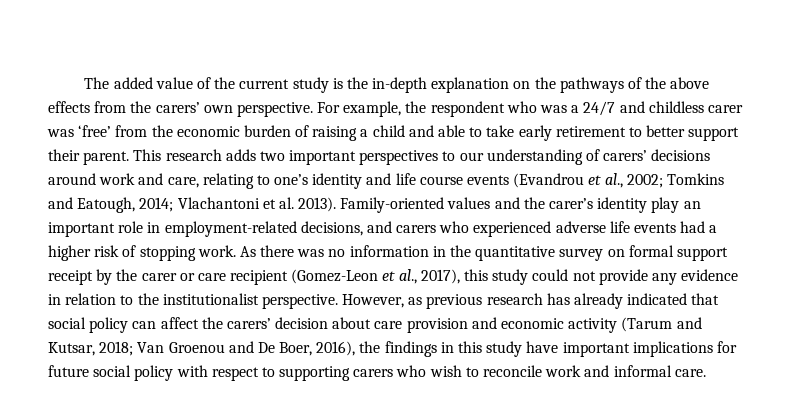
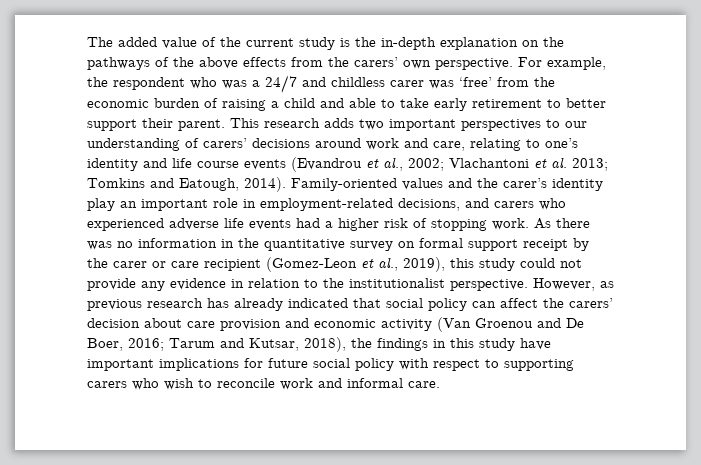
- This research adds two important perspectives to our understanding of carers’ decisions around work and care, relating to one’s identity and life course events (Evandrou et al., 2002; Tomkins and Eatough, 2014; Vlachantoni et al. 2013).
+ This research adds two important perspectives to our understanding of carers’ decisions around work and care, relating to one’s identity and life course events (Evandrou et al., 2002; Vlachantoni et al. 2013; Tomkins and Eatough, 2014).
- As there was no information in the quantitative survey on formal support receipt by the carer or care recipient (Gomez-Leon et al., 2017), this study could not provide any evidence in relation to the institutionalist perspective.
+ As there was no information in the quantitative survey on formal support receipt by the carer or care recipient (Gomez-Leon et al., 2019), this study could not provide any evidence in relation to the institutionalist perspective.
- However, as previous research has already indicated that social policy can affect the carers’ decision about care provision and economic activity (Tarum and Kutsar, 2018; Van Groenou and De Boer, 2016), the findings in this study have important implications for future social policy with respect to supporting carers who wish to reconcile work and informal care.
+ However, as previous research has already indicated that social policy can affect the carers’ decision about care provision and economic activity (Van Groenou and De Boer, 2016; Tarum and Kutsar, 2018), the findings in this study have important implications for future social policy with respect to supporting carers who wish to reconcile work and informal care.

